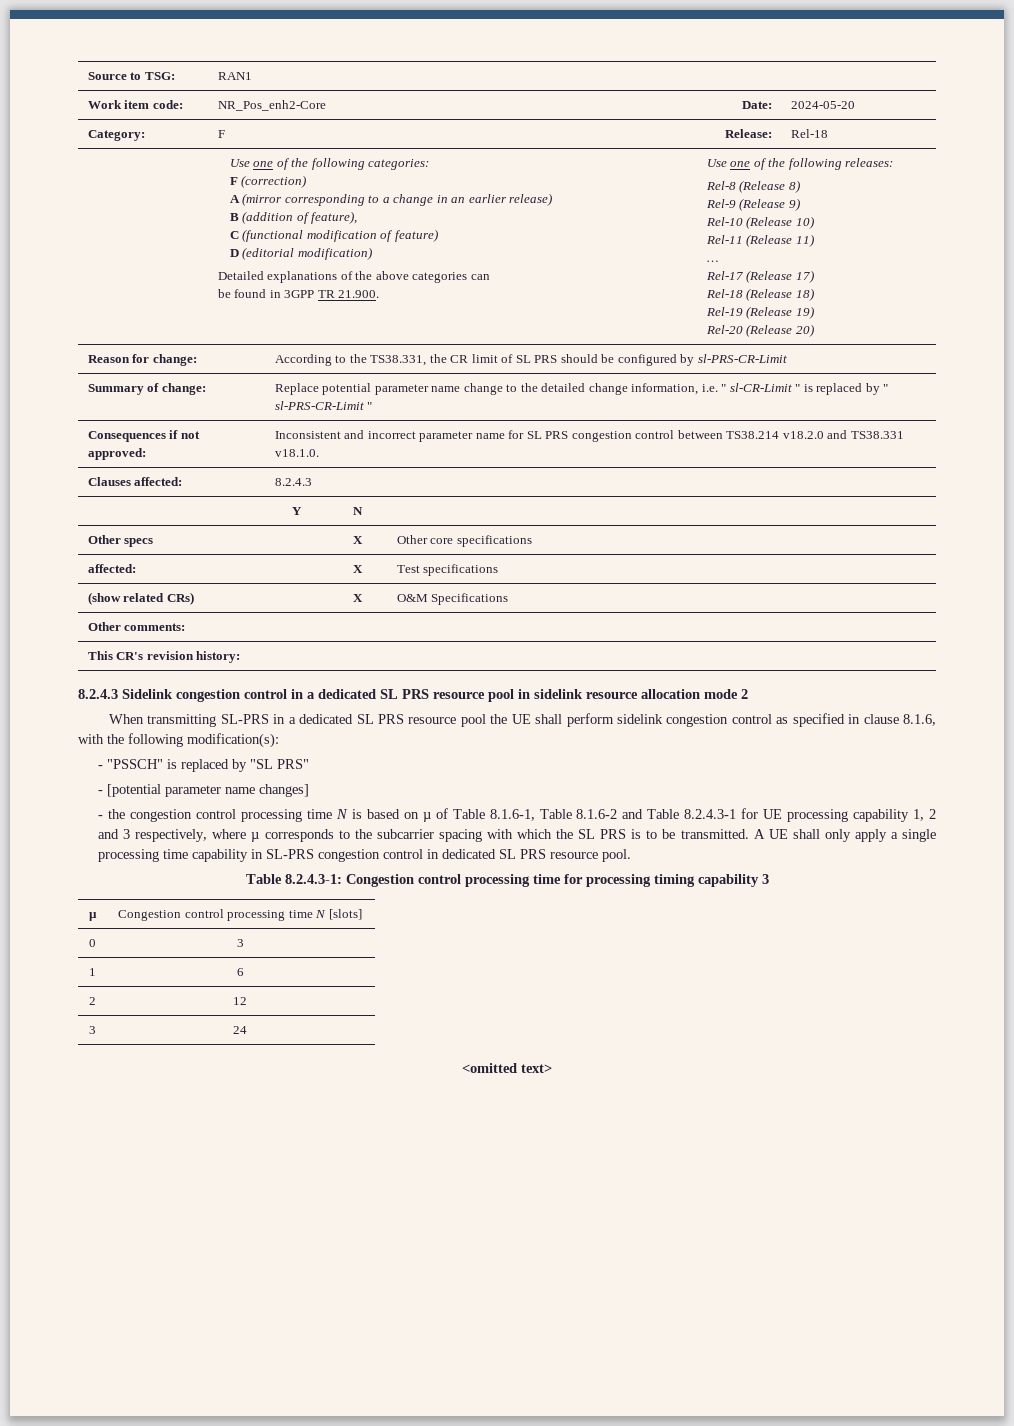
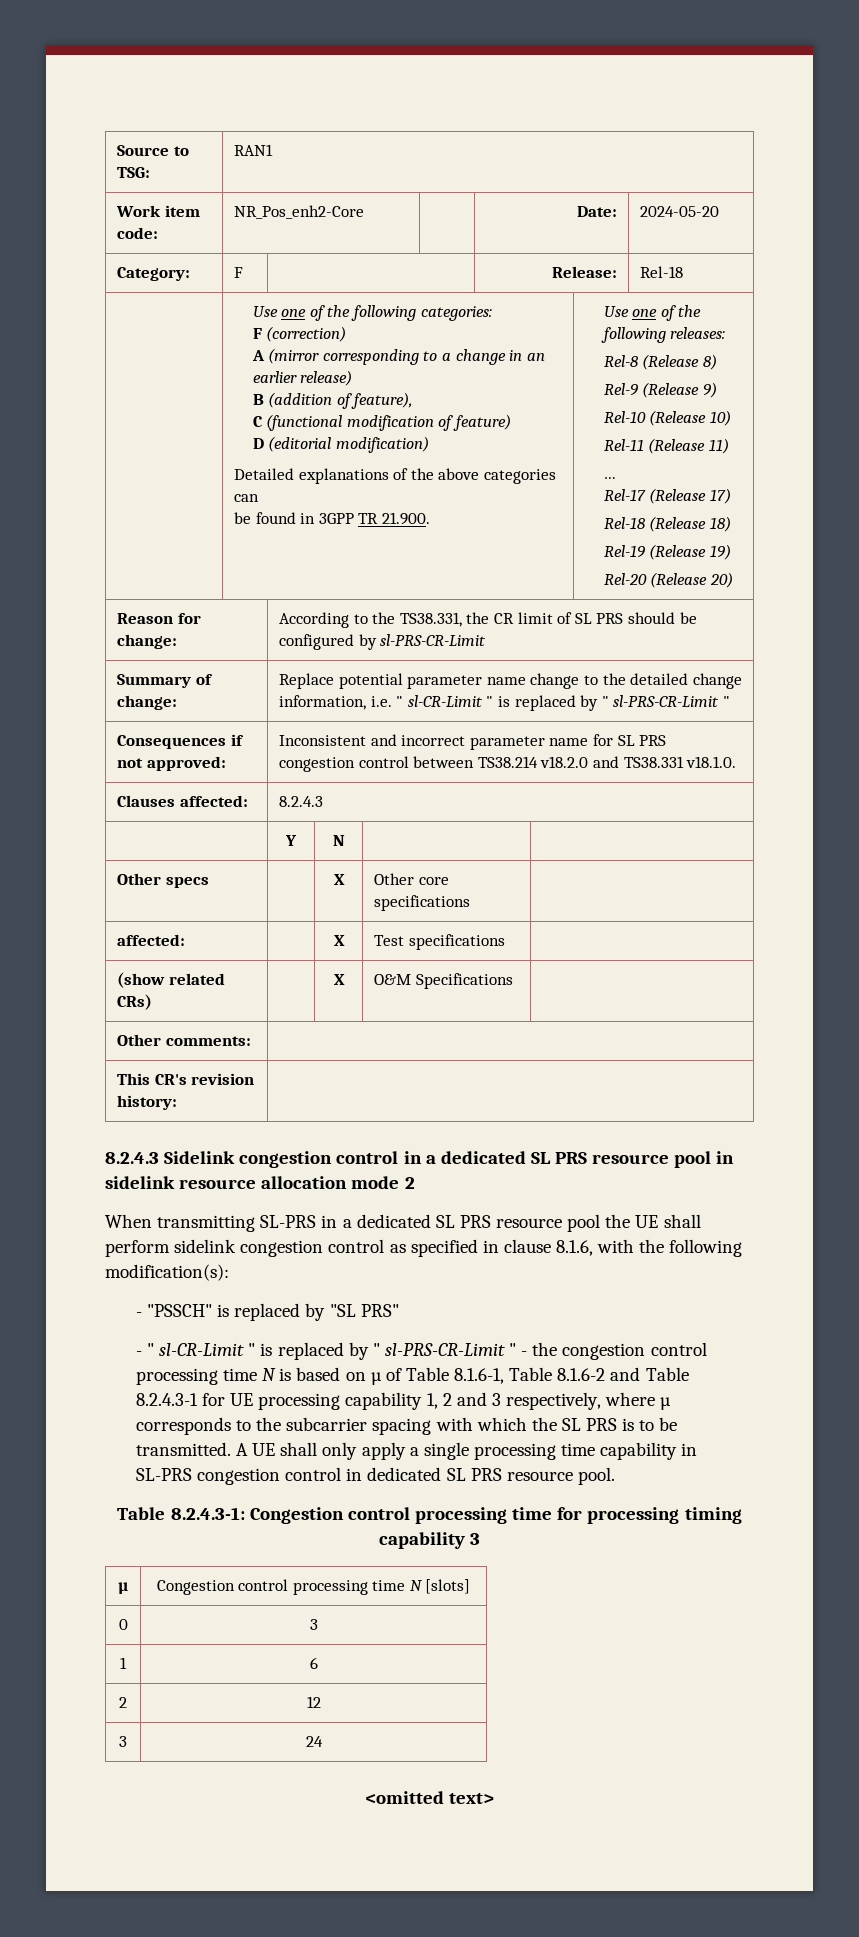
- - [potential parameter name changes]
- - the congestion control processing time N is based on µ of Table 8.1.6-1, Table 8.1.6-2 and Table 8.2.4.3-1 for UE processing capability 1, 2 and 3 respectively, where µ corresponds to the subcarrier spacing with which the SL PRS is to be transmitted.
+ - " sl-CR-Limit " is replaced by " sl-PRS-CR-Limit " - the congestion control processing time N is based on µ of Table 8.1.6-1, Table 8.1.6-2 and Table 8.2.4.3-1 for UE processing capability 1, 2 and 3 respectively, where µ corresponds to the subcarrier spacing with which the SL PRS is to be transmitted.

